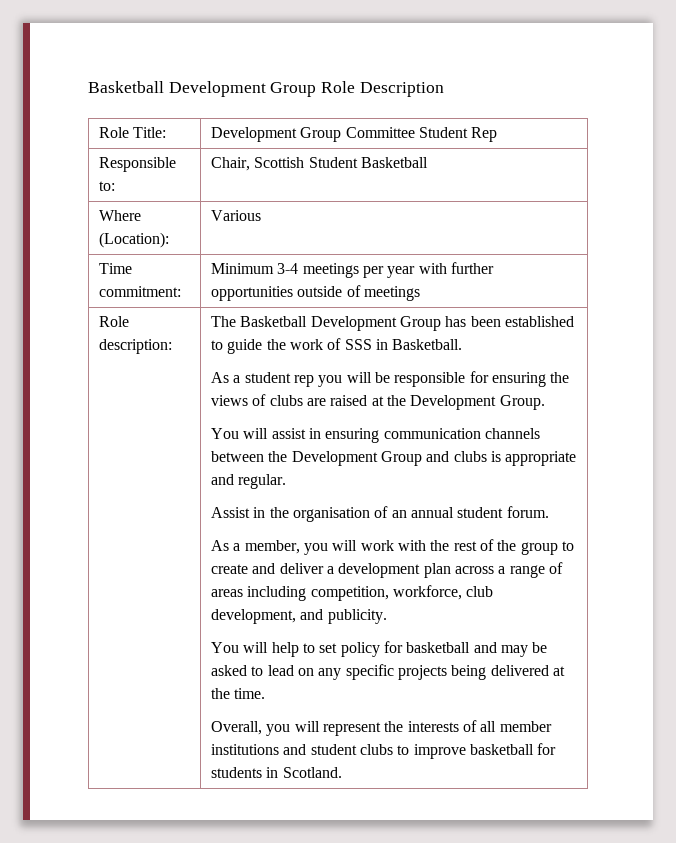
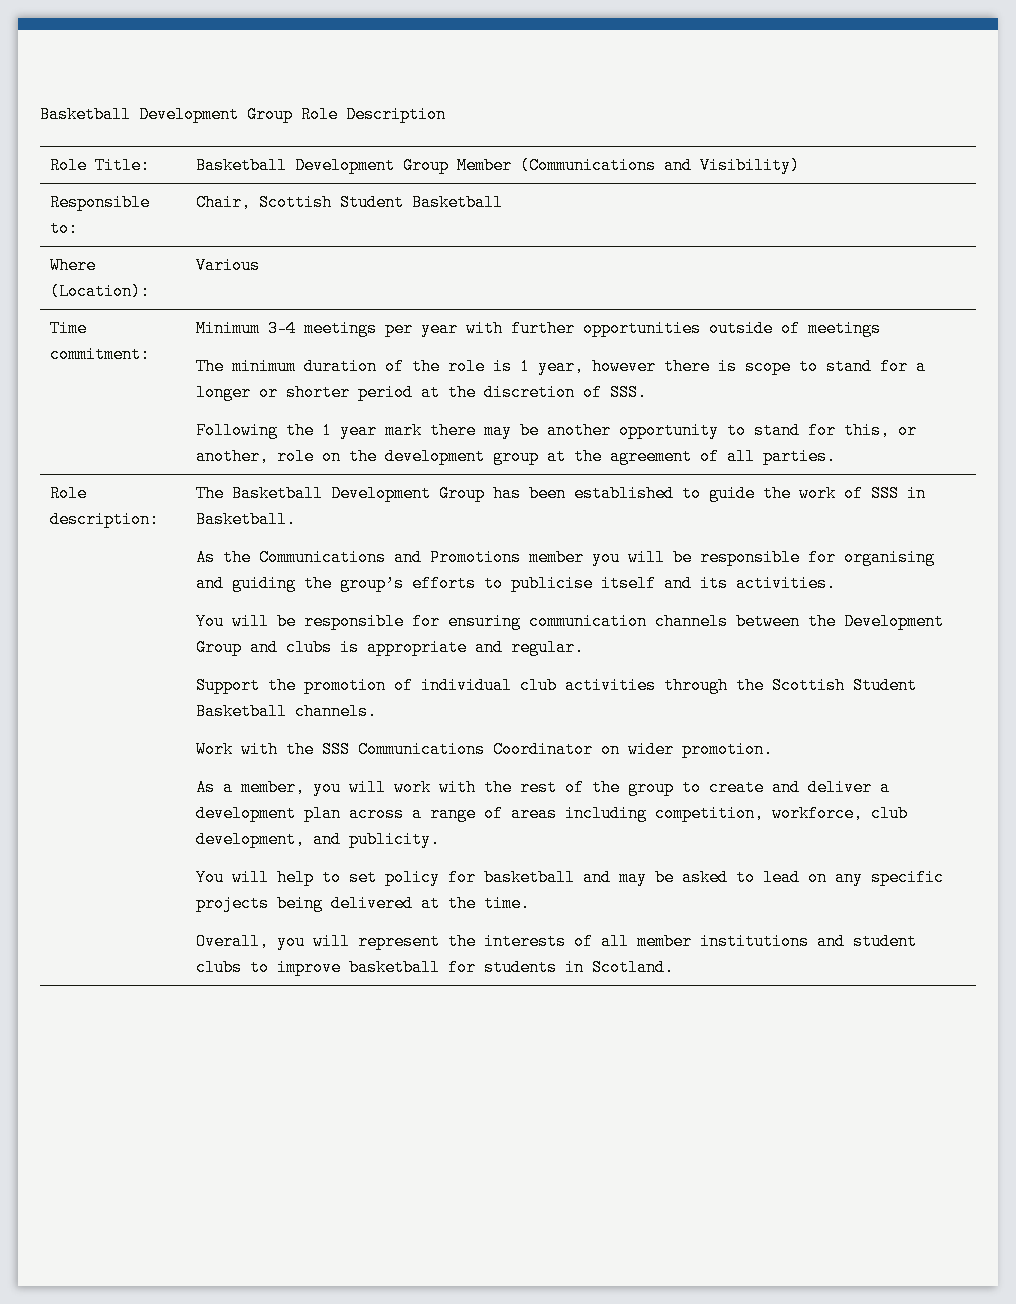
- Role Title: | Development Group Committee Student Rep
+ Role Title: | Basketball Development Group Member (Communications and Visibility)
+ The minimum duration of the role is 1 year, however there is scope to stand for a longer or shorter period at the discretion of SSS.
+ Following the 1 year mark there may be another opportunity to stand for this, or another, role on the development group at the agreement of all parties.
- As a student rep you will be responsible for ensuring the views of clubs are raised at the Development Group.
- You will assist in ensuring communication channels between the Development Group and clubs is appropriate and regular.
+ As the Communications and Promotions member you will be responsible for organising and guiding the group’s efforts to publicise itself and its activities.
+ You will be responsible for ensuring communication channels between the Development Group and clubs is appropriate and regular.
- Assist in the organisation of an annual student forum.
+ Support the promotion of individual club activities through the Scottish Student Basketball channels.
+ Work with the SSS Communications Coordinator on wider promotion.

